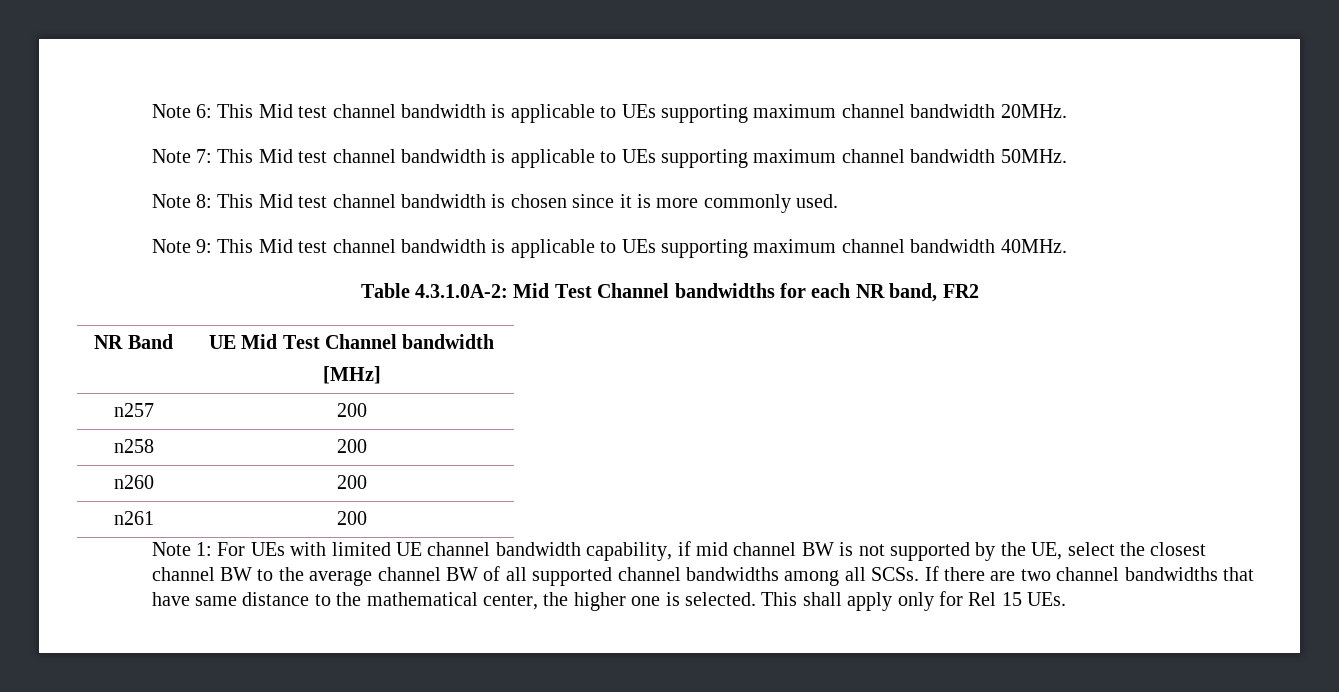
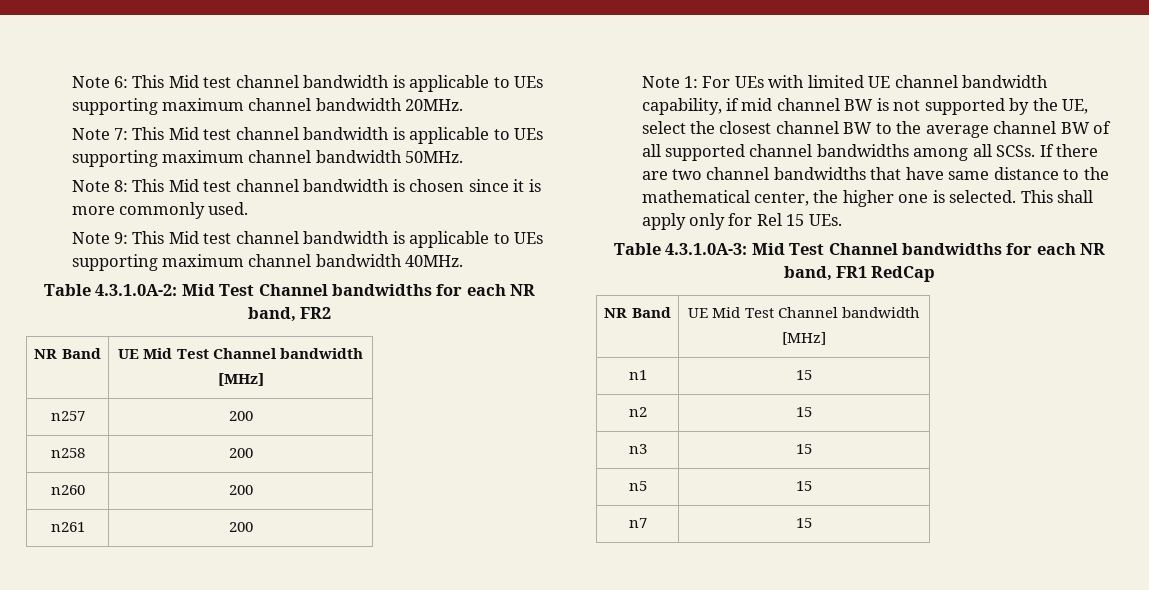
+ Table 4.3.1.0A-3: Mid Test Channel bandwidths for each NR band, FR1 RedCap
+ NR Band | UE Mid Test Channel bandwidth
+ [MHz]
+ n1 | 15
+ n2 | 15
+ n3 | 15
+ n5 | 15
+ n7 | 15

